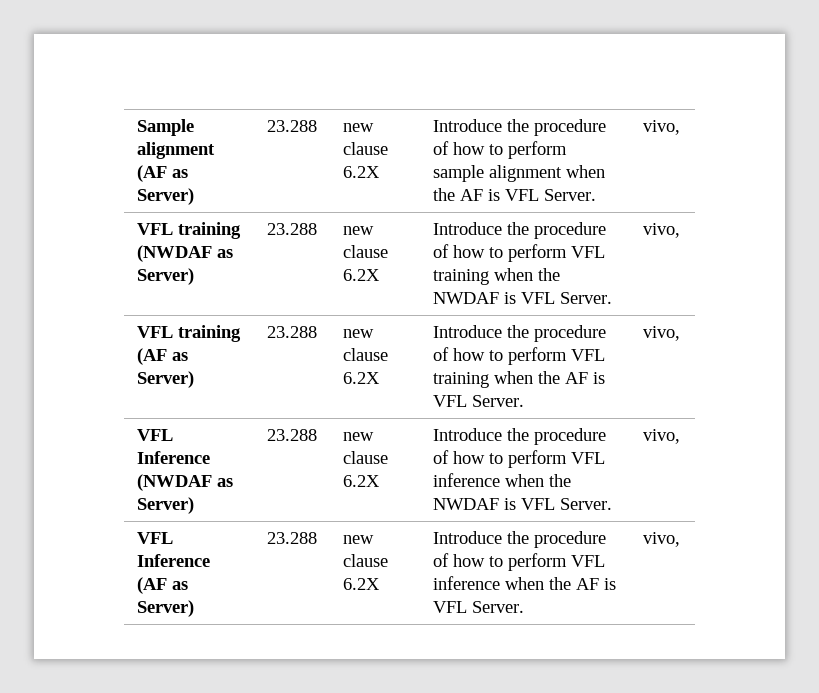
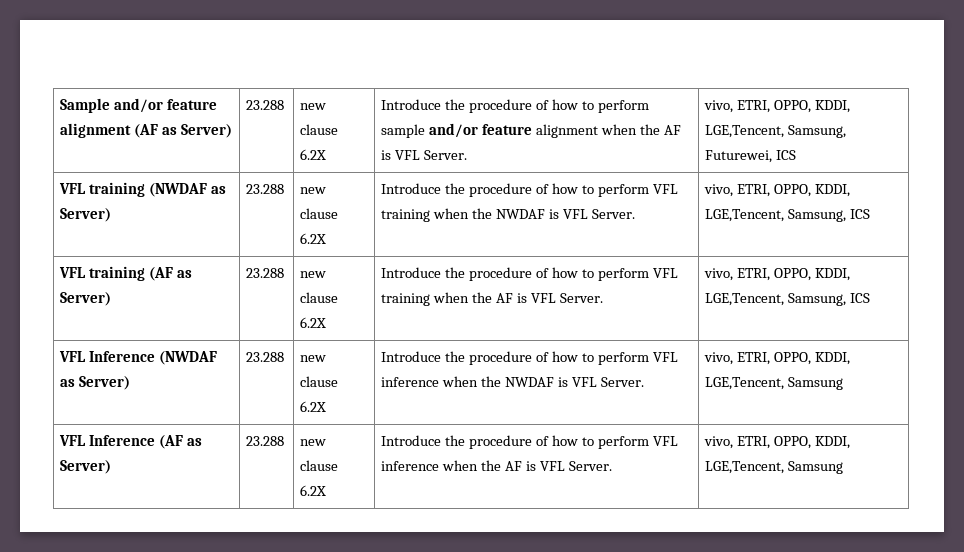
- Sample alignment (AF as Server) | 23.288 | new clause 6.2X | Introduce the procedure of how to perform sample alignment when the AF is VFL Server. | vivo,
+ Sample and/or feature alignment (AF as Server) | 23.288 | new clause 6.2X | Introduce the procedure of how to perform sample and/or feature alignment when the AF is VFL Server. | vivo, ETRI, OPPO, KDDI, LGE,Tencent, Samsung, Futurewei, ICS
- VFL training (NWDAF as Server) | 23.288 | new clause 6.2X | Introduce the procedure of how to perform VFL training when the NWDAF is VFL Server. | vivo,
+ VFL training (NWDAF as Server) | 23.288 | new clause 6.2X | Introduce the procedure of how to perform VFL training when the NWDAF is VFL Server. | vivo, ETRI, OPPO, KDDI, LGE,Tencent, Samsung, ICS
- VFL training (AF as Server) | 23.288 | new clause 6.2X | Introduce the procedure of how to perform VFL training when the AF is VFL Server. | vivo,
+ VFL training (AF as Server) | 23.288 | new clause 6.2X | Introduce the procedure of how to perform VFL training when the AF is VFL Server. | vivo, ETRI, OPPO, KDDI, LGE,Tencent, Samsung, ICS
- VFL Inference (NWDAF as Server) | 23.288 | new clause 6.2X | Introduce the procedure of how to perform VFL inference when the NWDAF is VFL Server. | vivo,
+ VFL Inference (NWDAF as Server) | 23.288 | new clause 6.2X | Introduce the procedure of how to perform VFL inference when the NWDAF is VFL Server. | vivo, ETRI, OPPO, KDDI, LGE,Tencent, Samsung
- VFL Inference (AF as Server) | 23.288 | new clause 6.2X | Introduce the procedure of how to perform VFL inference when the AF is VFL Server. | vivo,
+ VFL Inference (AF as Server) | 23.288 | new clause 6.2X | Introduce the procedure of how to perform VFL inference when the AF is VFL Server. | vivo, ETRI, OPPO, KDDI, LGE,Tencent, Samsung

